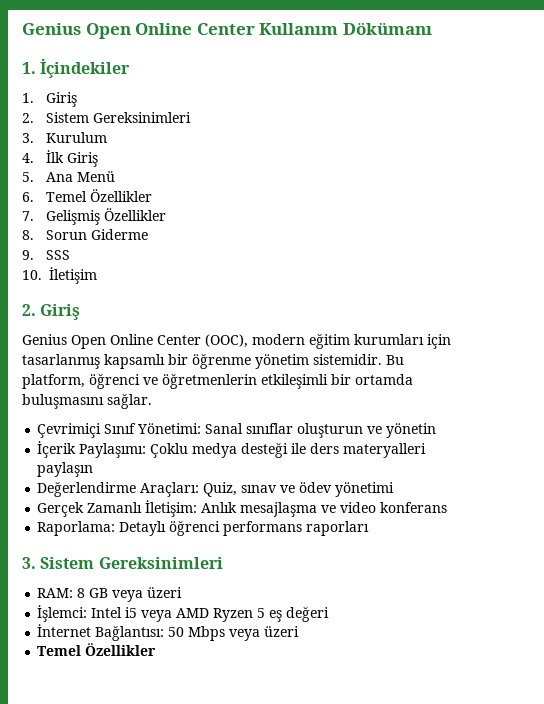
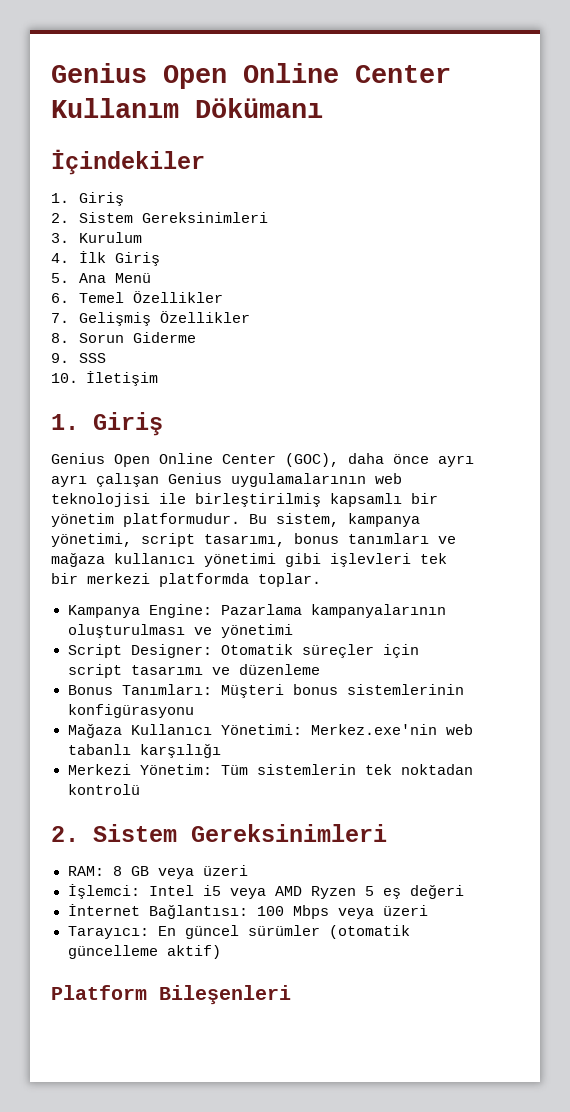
- 1. İçindekiler
+ İçindekiler
  10. İletişim
- 2. Giriş
+ 1. Giriş
- Genius Open Online Center (OOC), modern eğitim kurumları için tasarlanmış kapsamlı bir öğrenme yönetim sistemidir. Bu platform, öğrenci ve öğretmenlerin etkileşimli bir ortamda buluşmasını sağlar.
- Çevrimiçi Sınıf Yönetimi: Sanal sınıflar oluşturun ve yönetin
- İçerik Paylaşımı: Çoklu medya desteği ile ders materyalleri paylaşın
- Değerlendirme Araçları: Quiz, sınav ve ödev yönetimi
- Gerçek Zamanlı İletişim: Anlık mesajlaşma ve video konferans
- Raporlama: Detaylı öğrenci performans raporları
- 3. Sistem Gereksinimleri
+ Genius Open Online Center (GOC), daha önce ayrı ayrı çalışan Genius uygulamalarının web teknolojisi ile birleştirilmiş kapsamlı bir yönetim platformudur. Bu sistem, kampanya yönetimi, script tasarımı, bonus tanımları ve mağaza kullanıcı yönetimi gibi işlevleri tek bir merkezi platformda toplar.
+ Kampanya Engine: Pazarlama kampanyalarının oluşturulması ve yönetimi
+ Script Designer: Otomatik süreçler için script tasarımı ve düzenleme
+ Bonus Tanımları: Müşteri bonus sistemlerinin konfigürasyonu
+ Mağaza Kullanıcı Yönetimi: Merkez.exe'nin web tabanlı karşılığı
+ Merkezi Yönetim: Tüm sistemlerin tek noktadan kontrolü
+ 2. Sistem Gereksinimleri
- İnternet Bağlantısı: 50 Mbps veya üzeri
- Temel Özellikler
+ İnternet Bağlantısı: 100 Mbps veya üzeri
+ Tarayıcı: En güncel sürümler (otomatik güncelleme aktif)
+ Platform Bileşenleri

